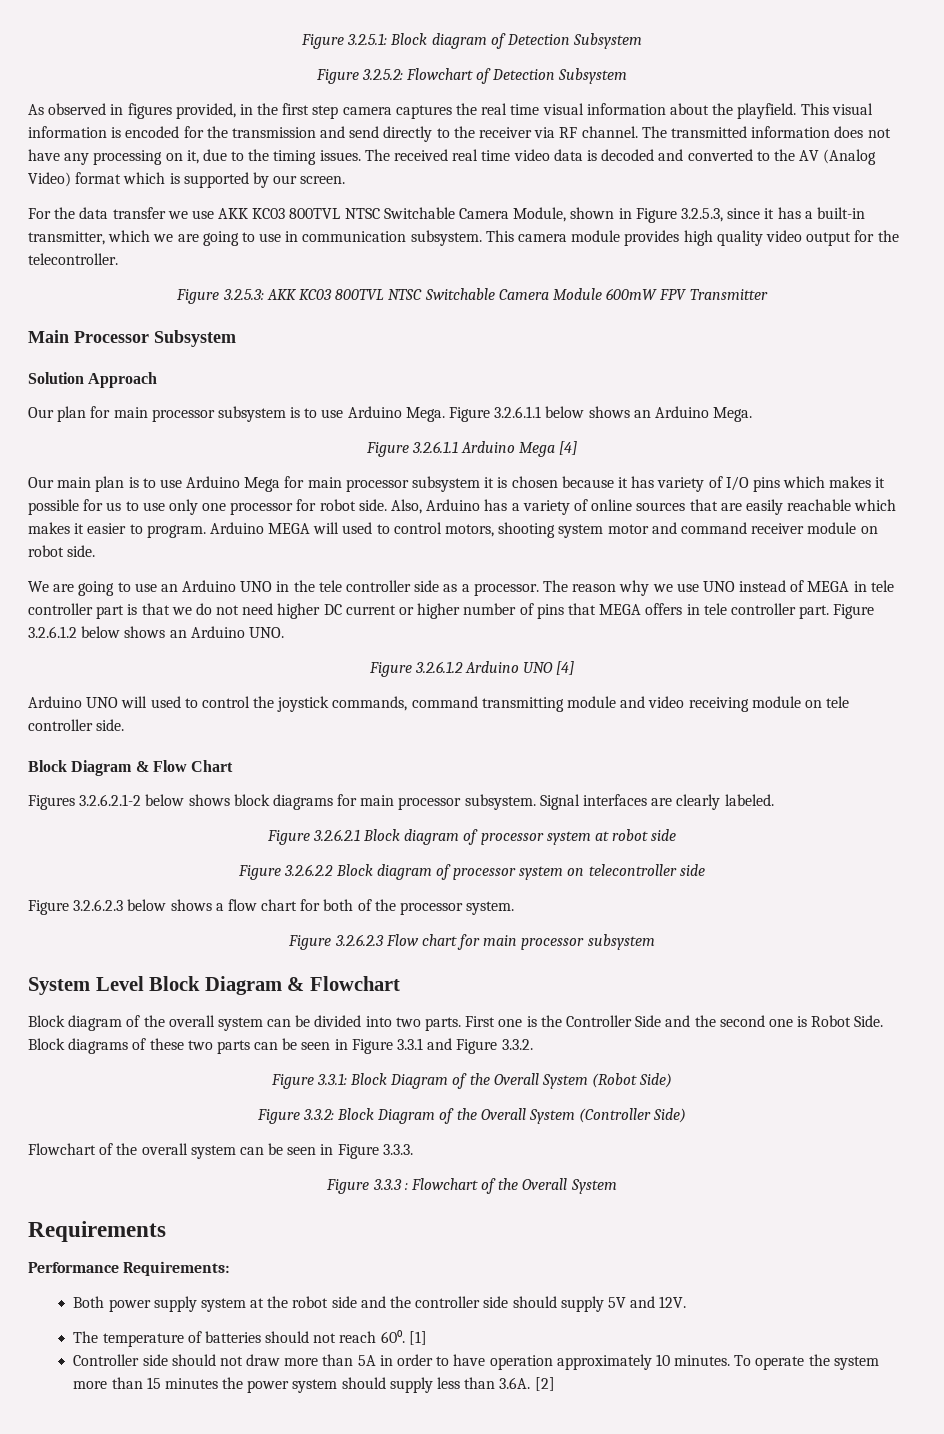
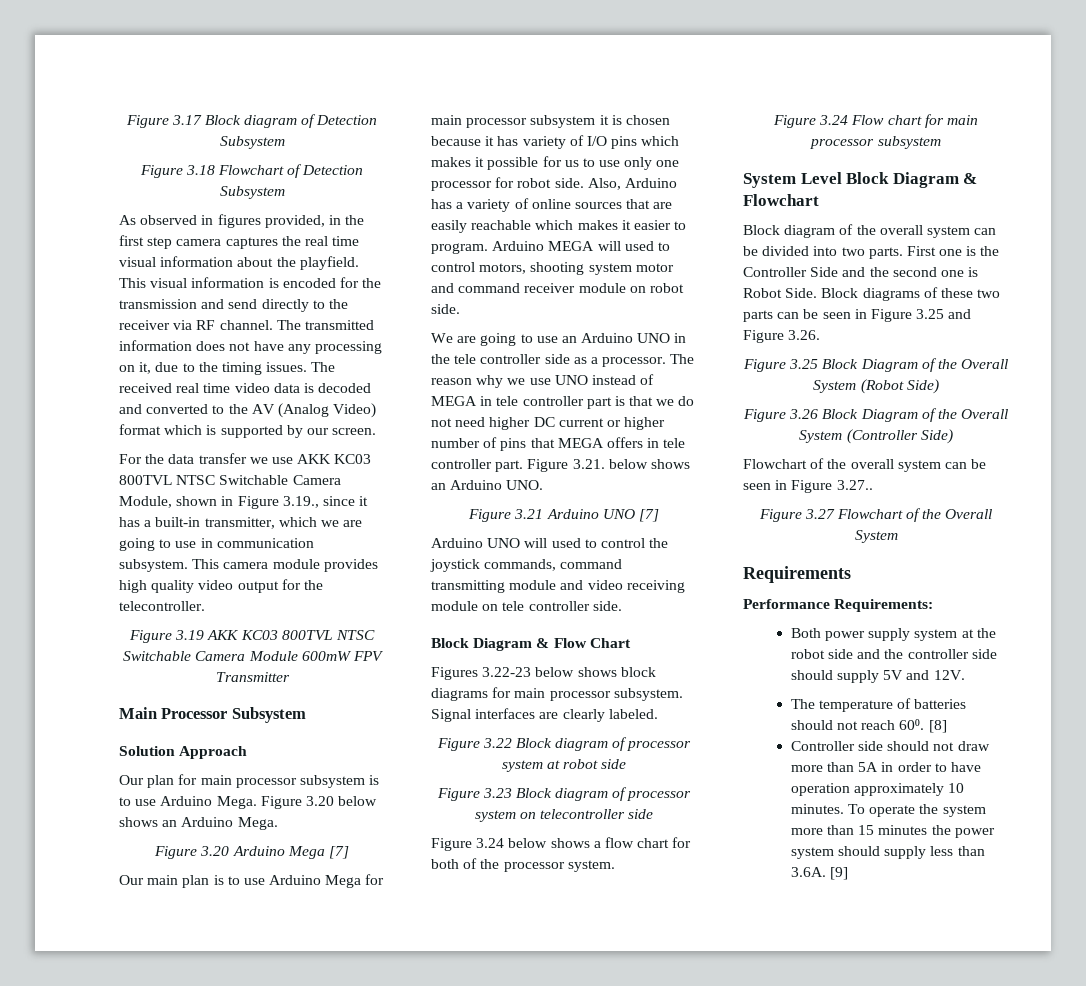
- Figure 3.2.5.1: Block diagram of Detection Subsystem
+ Figure 3.17 Block diagram of Detection Subsystem
- Figure 3.2.5.2: Flowchart of Detection Subsystem
+ Figure 3.18 Flowchart of Detection Subsystem
- For the data transfer we use AKK KC03 800TVL NTSC Switchable Camera Module, shown in Figure 3.2.5.3, since it has a built-in transmitter, which we are going to use in communication subsystem.
+ For the data transfer we use AKK KC03 800TVL NTSC Switchable Camera Module, shown in Figure 3.19., since it has a built-in transmitter, which we are going to use in communication subsystem.
- Figure 3.2.5.3: AKK KC03 800TVL NTSC Switchable Camera Module 600mW FPV Transmitter
+ Figure 3.19 AKK KC03 800TVL NTSC Switchable Camera Module 600mW FPV Transmitter
- Figure 3.2.6.1.1 below shows an Arduino Mega.
+ Figure 3.20 below shows an Arduino Mega.
- Figure 3.2.6.1.1 Arduino Mega [4]
+ Figure 3.20 Arduino Mega [7]
- Figure 3.2.6.1.2 below shows an Arduino UNO.
+ Figure 3.21. below shows an Arduino UNO.
- Figure 3.2.6.1.2 Arduino UNO [4]
+ Figure 3.21 Arduino UNO [7]
- Figures 3.2.6.2.1-2 below shows block diagrams for main processor subsystem.
+ Figures 3.22-23 below shows block diagrams for main processor subsystem.
- Figure 3.2.6.2.1 Block diagram of processor system at robot side
+ Figure 3.22 Block diagram of processor system at robot side
- Figure 3.2.6.2.2 Block diagram of processor system on telecontroller side
+ Figure 3.23 Block diagram of processor system on telecontroller side
- Figure 3.2.6.2.3 below shows a flow chart for both of the processor system.
+ Figure 3.24 below shows a flow chart for both of the processor system.
- Figure 3.2.6.2.3 Flow chart for main processor subsystem
+ Figure 3.24 Flow chart for main processor subsystem
- Block diagrams of these two parts can be seen in Figure 3.3.1 and Figure 3.3.2.
- Figure 3.3.1: Block Diagram of the Overall System (Robot Side)
+ Block diagrams of these two parts can be seen in Figure 3.25 and Figure 3.26.
+ Figure 3.25 Block Diagram of the Overall System (Robot Side)
- Figure 3.3.2: Block Diagram of the Overall System (Controller Side)
+ Figure 3.26 Block Diagram of the Overall System (Controller Side)
- Flowchart of the overall system can be seen in Figure 3.3.3.
- Figure 3.3.3 : Flowchart of the Overall System
+ Flowchart of the overall system can be seen in Figure 3.27..
+ Figure 3.27 Flowchart of the Overall System
- The temperature of batteries should not reach 60⁰. [1]
+ The temperature of batteries should not reach 60⁰. [8]
- To operate the system more than 15 minutes the power system should supply less than 3.6A. [2]
+ To operate the system more than 15 minutes the power system should supply less than 3.6A. [9]

